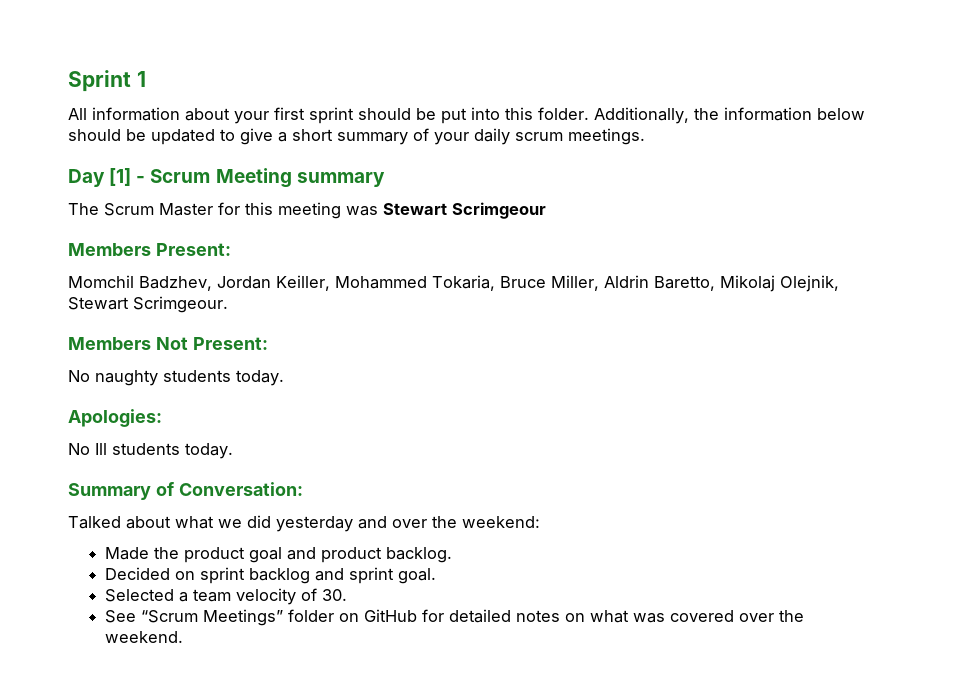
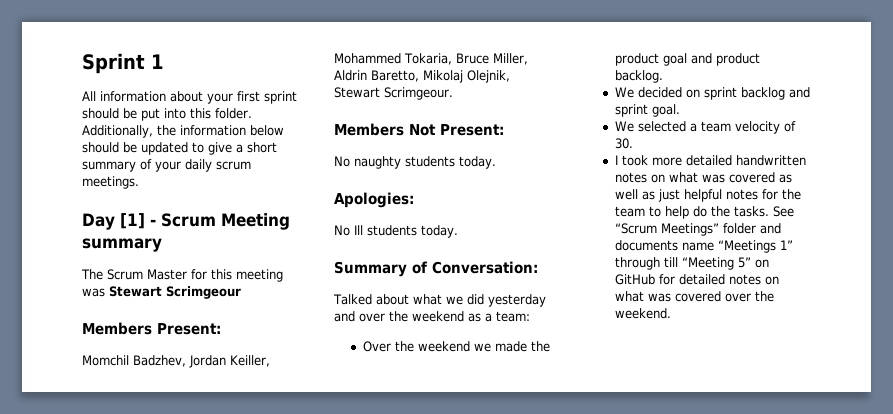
- Talked about what we did yesterday and over the weekend:
- Made the product goal and product backlog.
+ Talked about what we did yesterday and over the weekend as a team:
+ Over the weekend we made the product goal and product backlog.
- Decided on sprint backlog and sprint goal.
+ We decided on sprint backlog and sprint goal.
- Selected a team velocity of 30.
+ We selected a team velocity of 30.
- See “Scrum Meetings” folder on GitHub for detailed notes on what was covered over the weekend.
+ I took more detailed handwritten notes on what was covered as well as just helpful notes for the team to help do the tasks. See “Scrum Meetings” folder and documents name “Meetings 1” through till “Meeting 5” on GitHub for detailed notes on what was covered over the weekend.

